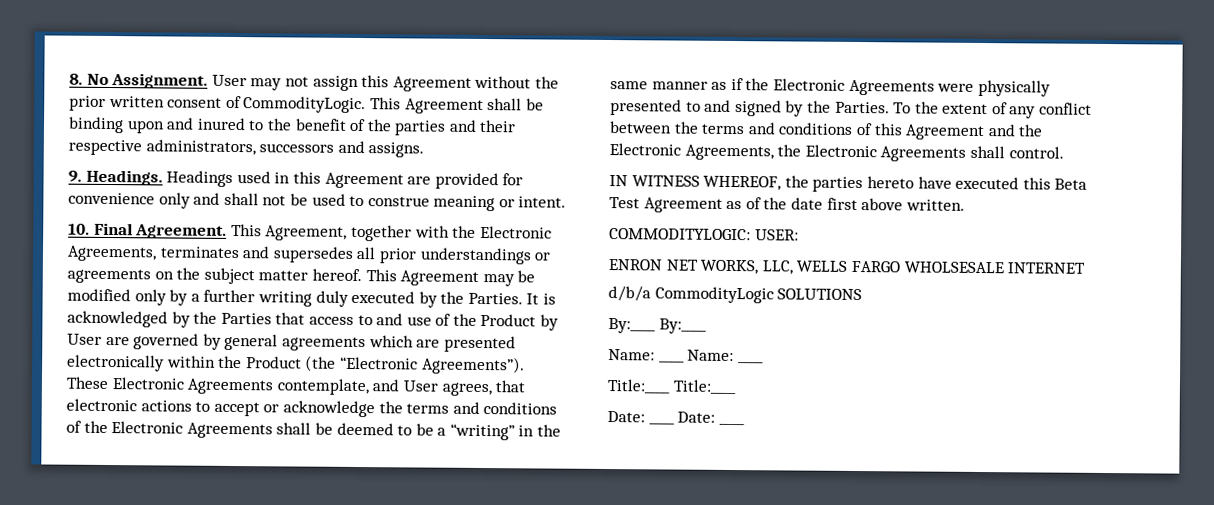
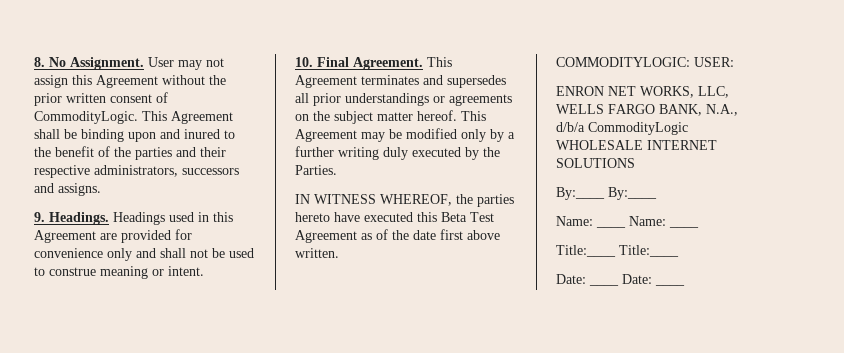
- This Agreement, together with the Electronic Agreements, terminates and supersedes all prior understandings or agreements on the subject matter hereof.
+ This Agreement terminates and supersedes all prior understandings or agreements on the subject matter hereof.
- It is acknowledged by the Parties that access to and use of the Product by User are governed by general agreements which are presented electronically within the Product (the “Electronic Agreements”). These Electronic Agreements contemplate, and User agrees, that electronic actions to accept or acknowledge the terms and conditions of the Electronic Agreements shall be deemed to be a “writing” in the same manner as if the Electronic Agreements were physically presented to and signed by the Parties. To the extent of any conflict between the terms and conditions of this Agreement and the Electronic Agreements, the Electronic Agreements shall control.
- ENRON NET WORKS, LLC, WELLS FARGO WHOLSESALE INTERNET
+ ENRON NET WORKS, LLC, WELLS FARGO BANK, N.A.,
- d/b/a CommodityLogic SOLUTIONS
+ d/b/a CommodityLogic WHOLESALE INTERNET SOLUTIONS

